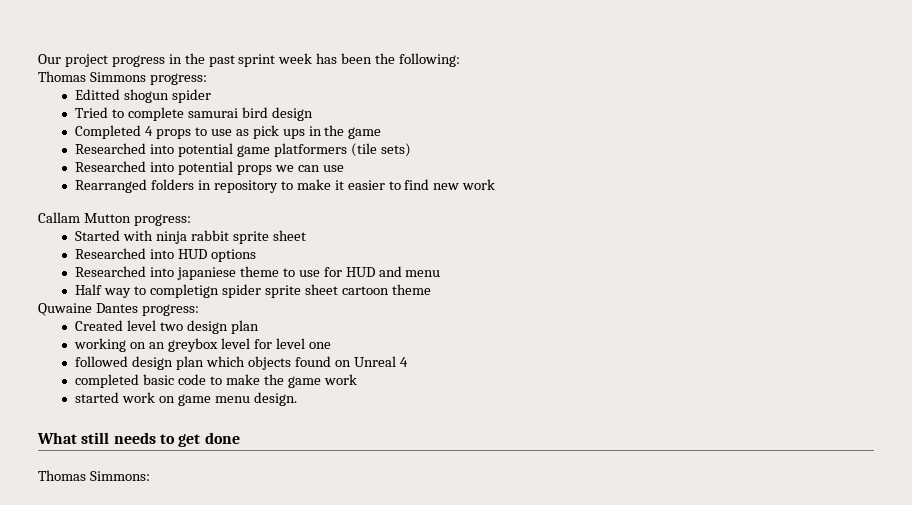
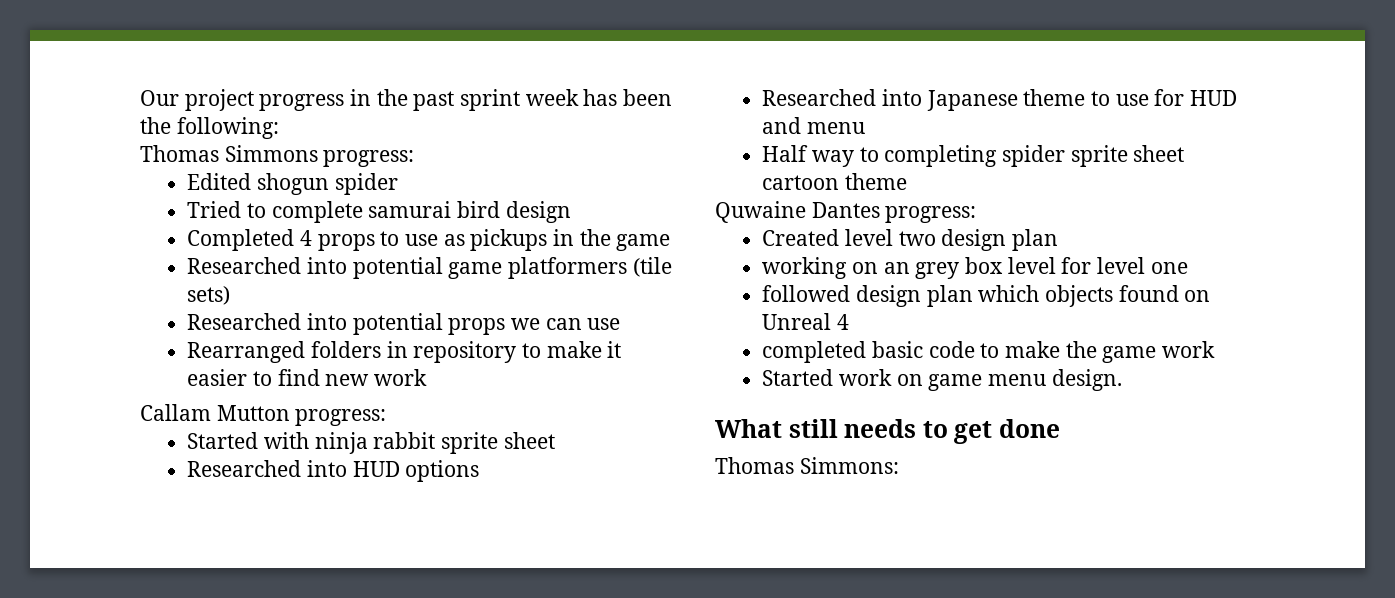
- Editted shogun spider
+ Edited shogun spider
- Completed 4 props to use as pick ups in the game
+ Completed 4 props to use as pickups in the game
- Researched into japaniese theme to use for HUD and menu
+ Researched into Japanese theme to use for HUD and menu
- Half way to completign spider sprite sheet cartoon theme
+ Half way to completing spider sprite sheet cartoon theme
- working on an greybox level for level one
+ working on an grey box level for level one
- started work on game menu design.
+ Started work on game menu design.

